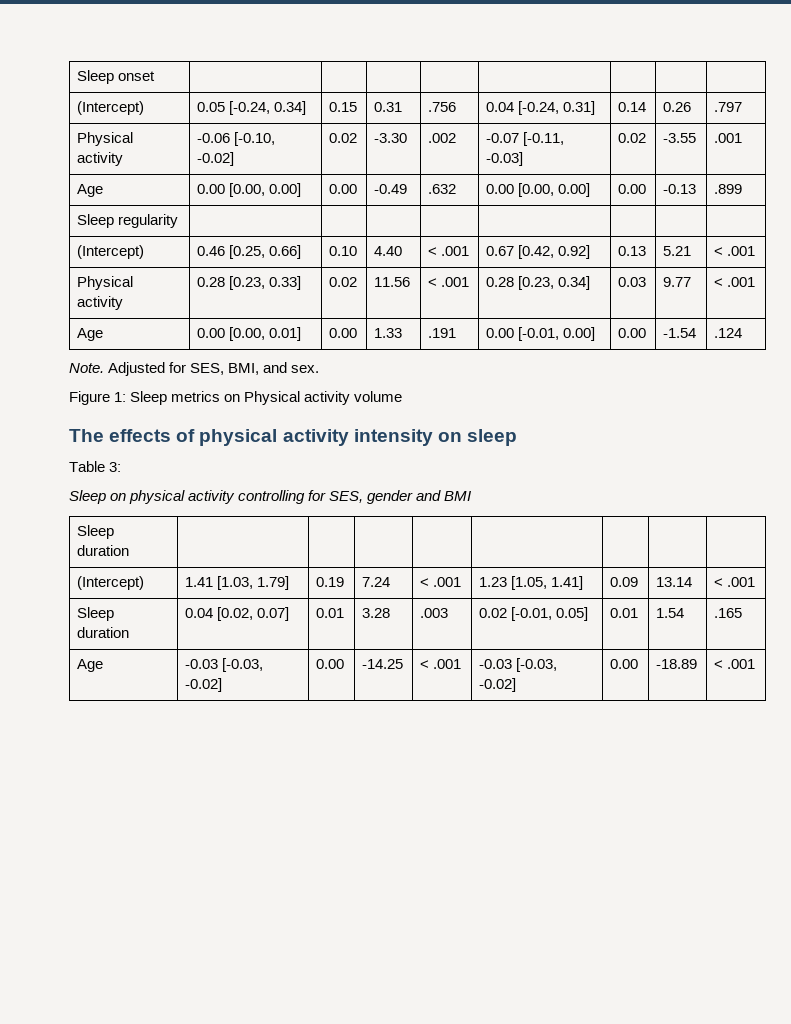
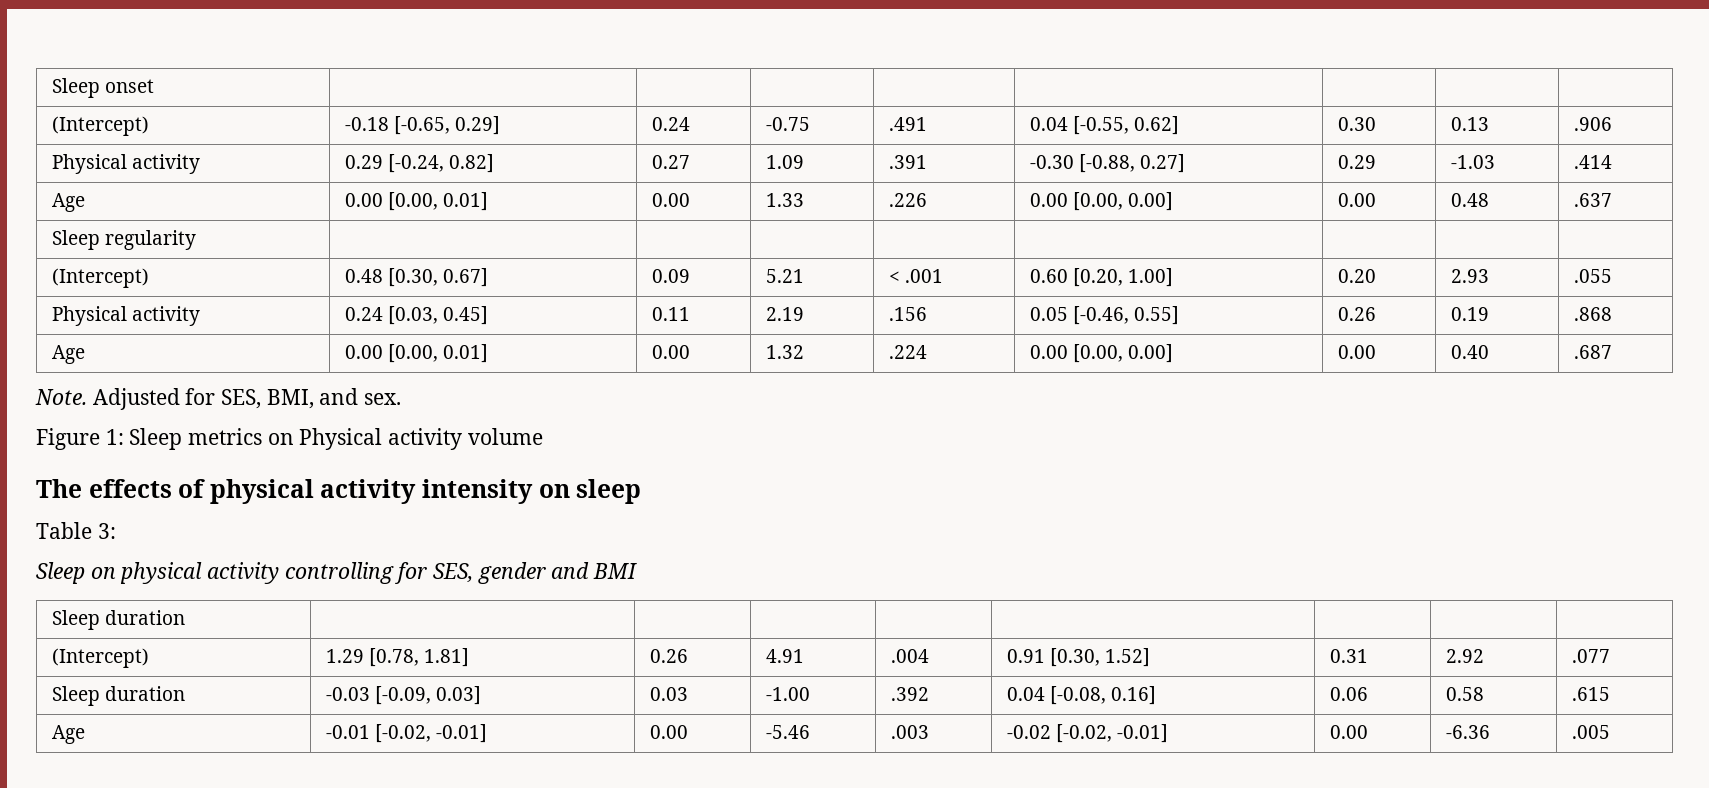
- (Intercept) | 0.05 [-0.24, 0.34] | 0.15 | 0.31 | .756 | 0.04 [-0.24, 0.31] | 0.14 | 0.26 | .797
- Physical activity | -0.06 [-0.10, -0.02] | 0.02 | -3.30 | .002 | -0.07 [-0.11, -0.03] | 0.02 | -3.55 | .001
- Age | 0.00 [0.00, 0.00] | 0.00 | -0.49 | .632 | 0.00 [0.00, 0.00] | 0.00 | -0.13 | .899
+ (Intercept) | -0.18 [-0.65, 0.29] | 0.24 | -0.75 | .491 | 0.04 [-0.55, 0.62] | 0.30 | 0.13 | .906
+ Physical activity | 0.29 [-0.24, 0.82] | 0.27 | 1.09 | .391 | -0.30 [-0.88, 0.27] | 0.29 | -1.03 | .414
+ Age | 0.00 [0.00, 0.01] | 0.00 | 1.33 | .226 | 0.00 [0.00, 0.00] | 0.00 | 0.48 | .637
  Sleep regularity | | | | | | | |
- (Intercept) | 0.46 [0.25, 0.66] | 0.10 | 4.40 | < .001 | 0.67 [0.42, 0.92] | 0.13 | 5.21 | < .001
- Physical activity | 0.28 [0.23, 0.33] | 0.02 | 11.56 | < .001 | 0.28 [0.23, 0.34] | 0.03 | 9.77 | < .001
- Age | 0.00 [0.00, 0.01] | 0.00 | 1.33 | .191 | 0.00 [-0.01, 0.00] | 0.00 | -1.54 | .124
+ (Intercept) | 0.48 [0.30, 0.67] | 0.09 | 5.21 | < .001 | 0.60 [0.20, 1.00] | 0.20 | 2.93 | .055
+ Physical activity | 0.24 [0.03, 0.45] | 0.11 | 2.19 | .156 | 0.05 [-0.46, 0.55] | 0.26 | 0.19 | .868
+ Age | 0.00 [0.00, 0.01] | 0.00 | 1.32 | .224 | 0.00 [0.00, 0.00] | 0.00 | 0.40 | .687
- (Intercept) | 1.41 [1.03, 1.79] | 0.19 | 7.24 | < .001 | 1.23 [1.05, 1.41] | 0.09 | 13.14 | < .001
- Sleep duration | 0.04 [0.02, 0.07] | 0.01 | 3.28 | .003 | 0.02 [-0.01, 0.05] | 0.01 | 1.54 | .165
- Age | -0.03 [-0.03, -0.02] | 0.00 | -14.25 | < .001 | -0.03 [-0.03, -0.02] | 0.00 | -18.89 | < .001
+ (Intercept) | 1.29 [0.78, 1.81] | 0.26 | 4.91 | .004 | 0.91 [0.30, 1.52] | 0.31 | 2.92 | .077
+ Sleep duration | -0.03 [-0.09, 0.03] | 0.03 | -1.00 | .392 | 0.04 [-0.08, 0.16] | 0.06 | 0.58 | .615
+ Age | -0.01 [-0.02, -0.01] | 0.00 | -5.46 | .003 | -0.02 [-0.02, -0.01] | 0.00 | -6.36 | .005

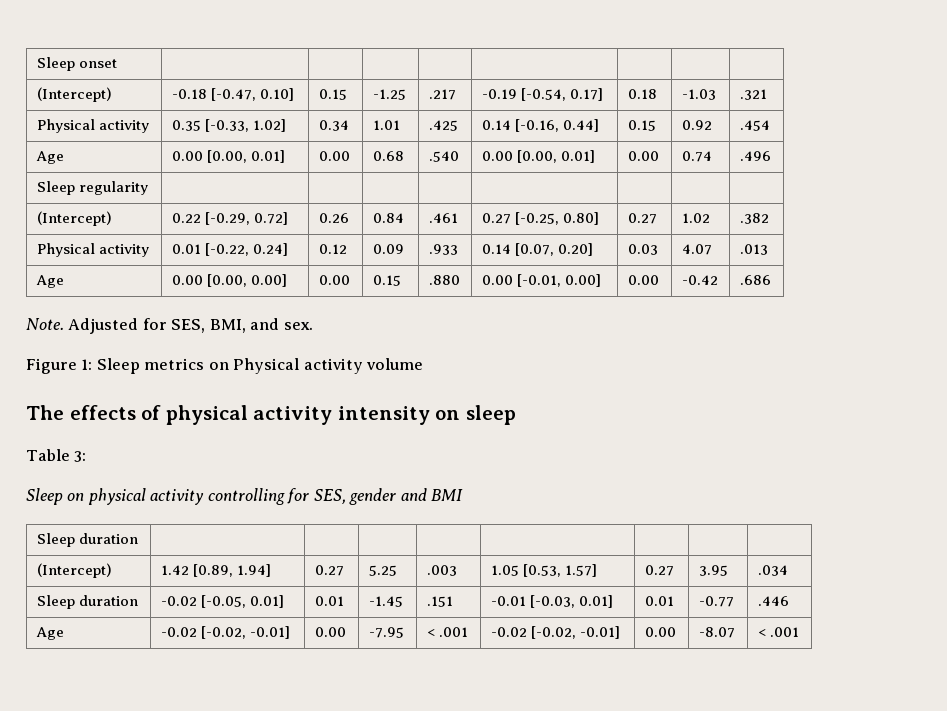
- (Intercept) | -0.18 [-0.65, 0.29] | 0.24 | -0.75 | .491 | 0.04 [-0.55, 0.62] | 0.30 | 0.13 | .906
- Physical activity | 0.29 [-0.24, 0.82] | 0.27 | 1.09 | .391 | -0.30 [-0.88, 0.27] | 0.29 | -1.03 | .414
- Age | 0.00 [0.00, 0.01] | 0.00 | 1.33 | .226 | 0.00 [0.00, 0.00] | 0.00 | 0.48 | .637
+ (Intercept) | -0.18 [-0.47, 0.10] | 0.15 | -1.25 | .217 | -0.19 [-0.54, 0.17] | 0.18 | -1.03 | .321
+ Physical activity | 0.35 [-0.33, 1.02] | 0.34 | 1.01 | .425 | 0.14 [-0.16, 0.44] | 0.15 | 0.92 | .454
+ Age | 0.00 [0.00, 0.01] | 0.00 | 0.68 | .540 | 0.00 [0.00, 0.01] | 0.00 | 0.74 | .496
- (Intercept) | 0.48 [0.30, 0.67] | 0.09 | 5.21 | < .001 | 0.60 [0.20, 1.00] | 0.20 | 2.93 | .055
- Physical activity | 0.24 [0.03, 0.45] | 0.11 | 2.19 | .156 | 0.05 [-0.46, 0.55] | 0.26 | 0.19 | .868
- Age | 0.00 [0.00, 0.01] | 0.00 | 1.32 | .224 | 0.00 [0.00, 0.00] | 0.00 | 0.40 | .687
+ (Intercept) | 0.22 [-0.29, 0.72] | 0.26 | 0.84 | .461 | 0.27 [-0.25, 0.80] | 0.27 | 1.02 | .382
+ Physical activity | 0.01 [-0.22, 0.24] | 0.12 | 0.09 | .933 | 0.14 [0.07, 0.20] | 0.03 | 4.07 | .013
+ Age | 0.00 [0.00, 0.00] | 0.00 | 0.15 | .880 | 0.00 [-0.01, 0.00] | 0.00 | -0.42 | .686
- (Intercept) | 1.29 [0.78, 1.81] | 0.26 | 4.91 | .004 | 0.91 [0.30, 1.52] | 0.31 | 2.92 | .077
- Sleep duration | -0.03 [-0.09, 0.03] | 0.03 | -1.00 | .392 | 0.04 [-0.08, 0.16] | 0.06 | 0.58 | .615
- Age | -0.01 [-0.02, -0.01] | 0.00 | -5.46 | .003 | -0.02 [-0.02, -0.01] | 0.00 | -6.36 | .005
+ (Intercept) | 1.42 [0.89, 1.94] | 0.27 | 5.25 | .003 | 1.05 [0.53, 1.57] | 0.27 | 3.95 | .034
+ Sleep duration | -0.02 [-0.05, 0.01] | 0.01 | -1.45 | .151 | -0.01 [-0.03, 0.01] | 0.01 | -0.77 | .446
+ Age | -0.02 [-0.02, -0.01] | 0.00 | -7.95 | < .001 | -0.02 [-0.02, -0.01] | 0.00 | -8.07 | < .001

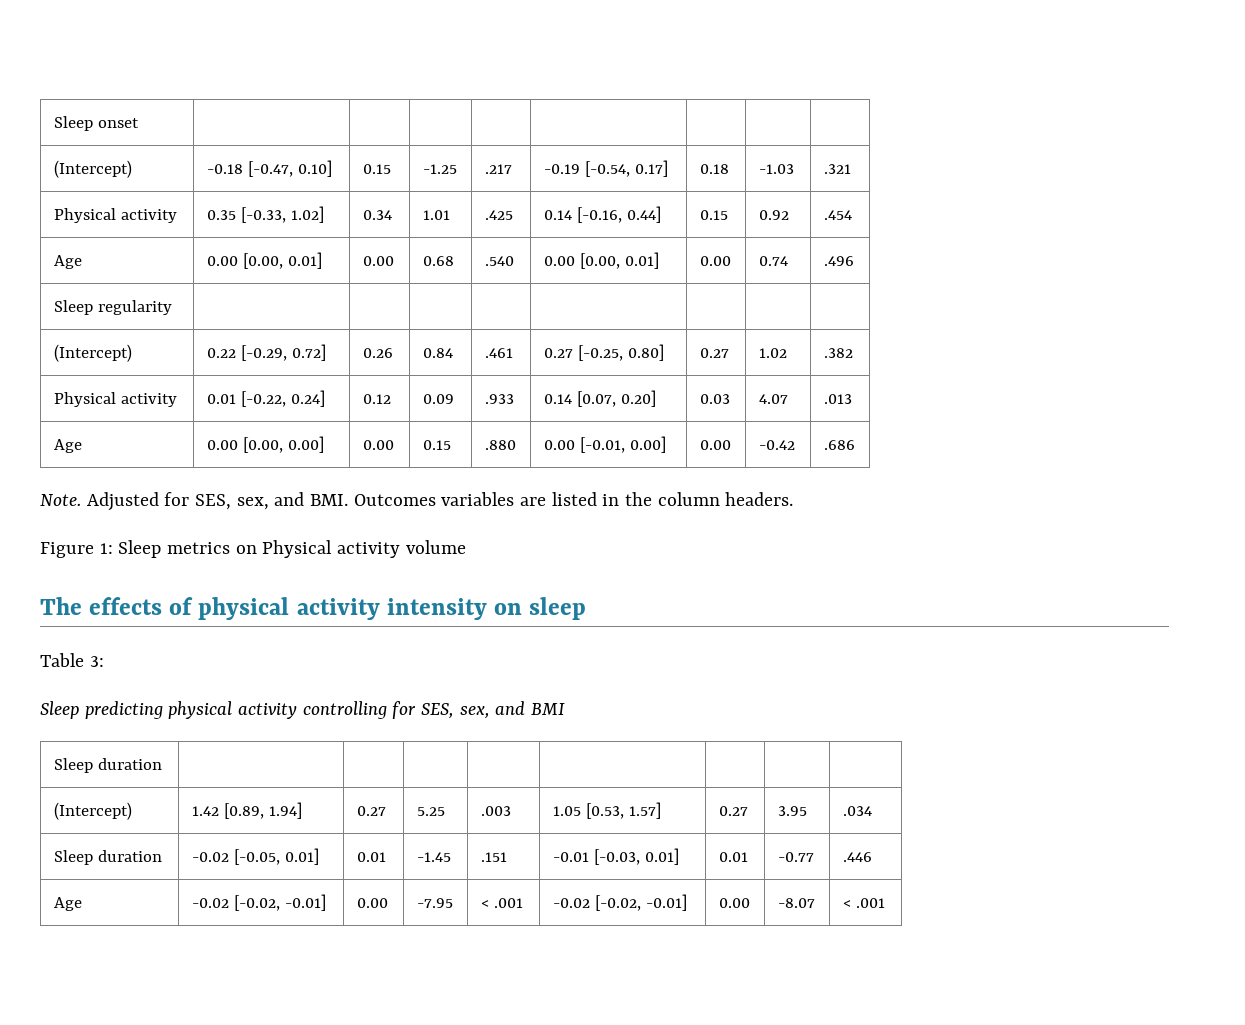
- Adjusted for SES, BMI, and sex.
+ Adjusted for SES, sex, and BMI. Outcomes variables are listed in the column headers.
- Sleep on physical activity controlling for SES, gender and BMI
+ Sleep predicting physical activity controlling for SES, sex, and BMI

